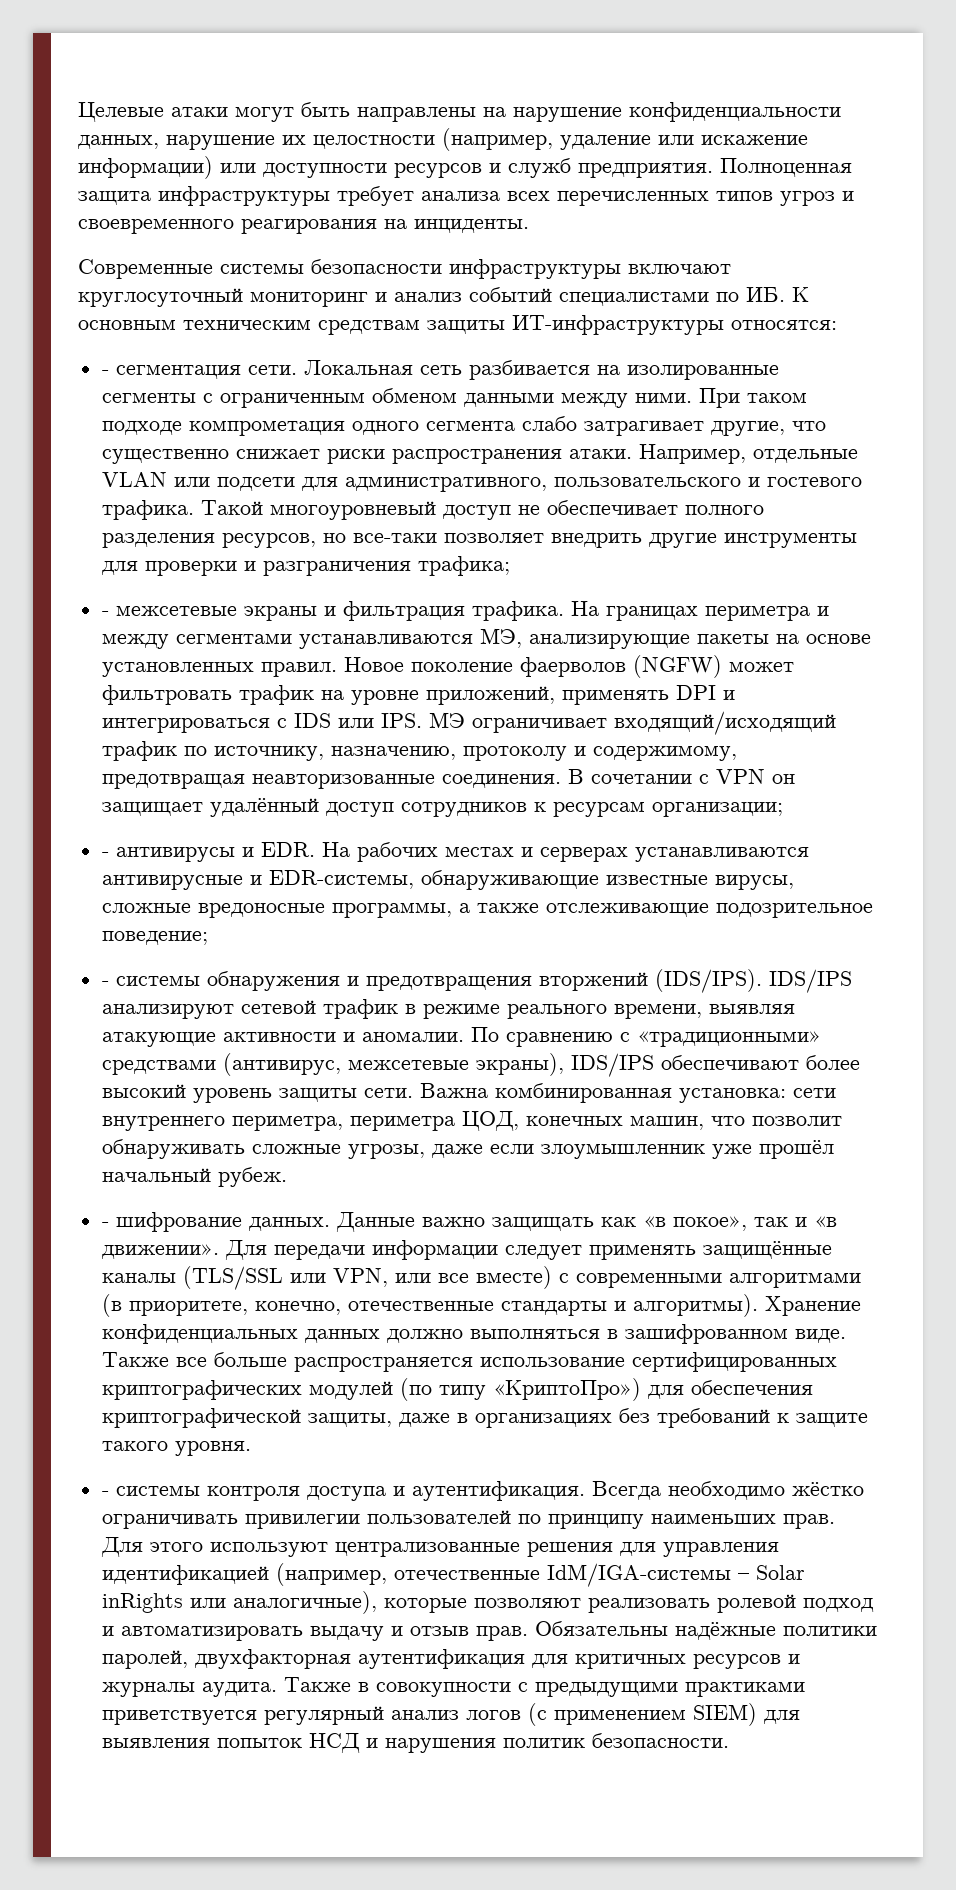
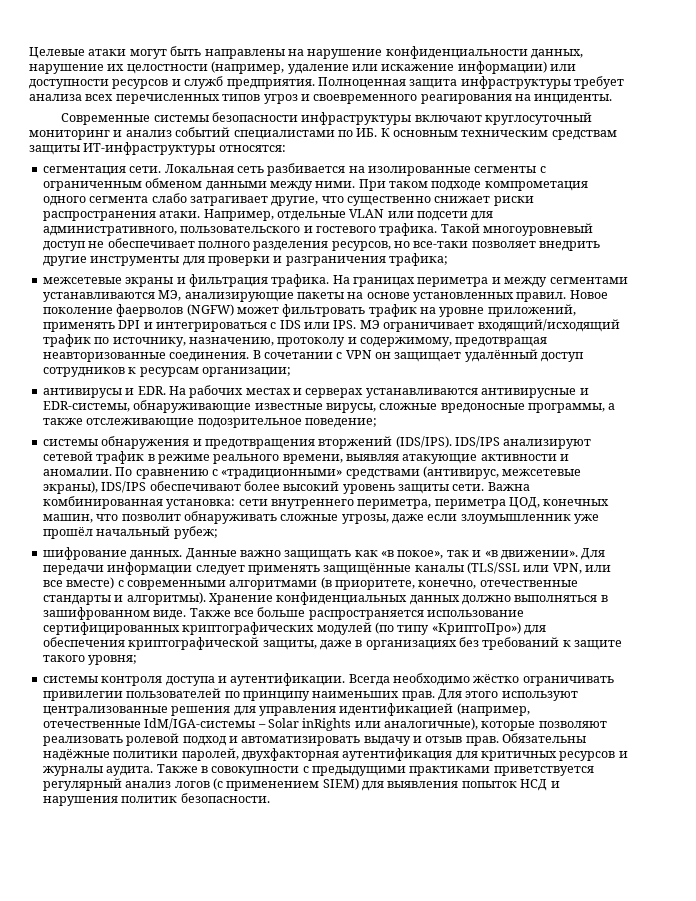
- - сегментация сети.
+ сегментация сети.
- - межсетевые экраны и фильтрация трафика.
+ межсетевые экраны и фильтрация трафика.
- - антивирусы и EDR. На рабочих местах и серверах устанавливаются антивирусные и EDR-системы, обнаруживающие известные вирусы, сложные вредоносные программы, а также отслеживающие подозрительное поведение;
+ антивирусы и EDR. На рабочих местах и серверах устанавливаются антивирусные и EDR-системы, обнаруживающие известные вирусы, сложные вредоносные программы, а также отслеживающие подозрительное поведение;
- - системы обнаружения и предотвращения вторжений (IDS/IPS).
+ системы обнаружения и предотвращения вторжений (IDS/IPS).
- Важна комбинированная установка: сети внутреннего периметра, периметра ЦОД, конечных машин, что позволит обнаруживать сложные угрозы, даже если злоумышленник уже прошёл начальный рубеж.
- - шифрование данных.
+ Важна комбинированная установка: сети внутреннего периметра, периметра ЦОД, конечных машин, что позволит обнаруживать сложные угрозы, даже если злоумышленник уже прошёл начальный рубеж;
+ шифрование данных.
- Также все больше распространяется использование сертифицированных криптографических модулей (по типу «КриптоПро») для обеспечения криптографической защиты, даже в организациях без требований к защите такого уровня.
- - системы контроля доступа и аутентификация.
+ Также все больше распространяется использование сертифицированных криптографических модулей (по типу «КриптоПро») для обеспечения криптографической защиты, даже в организациях без требований к защите такого уровня;
+ системы контроля доступа и аутентификации.

